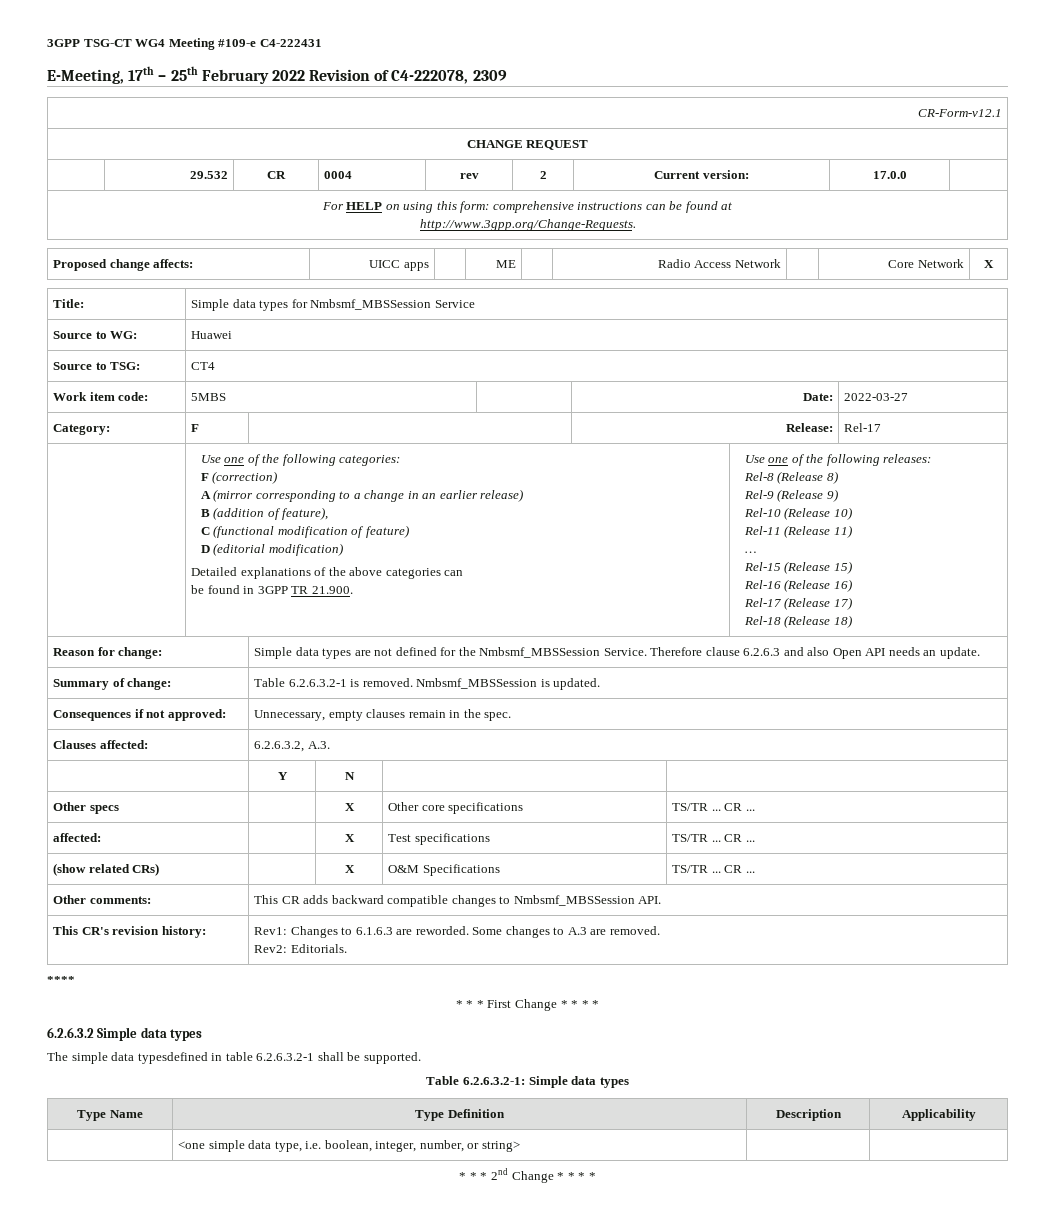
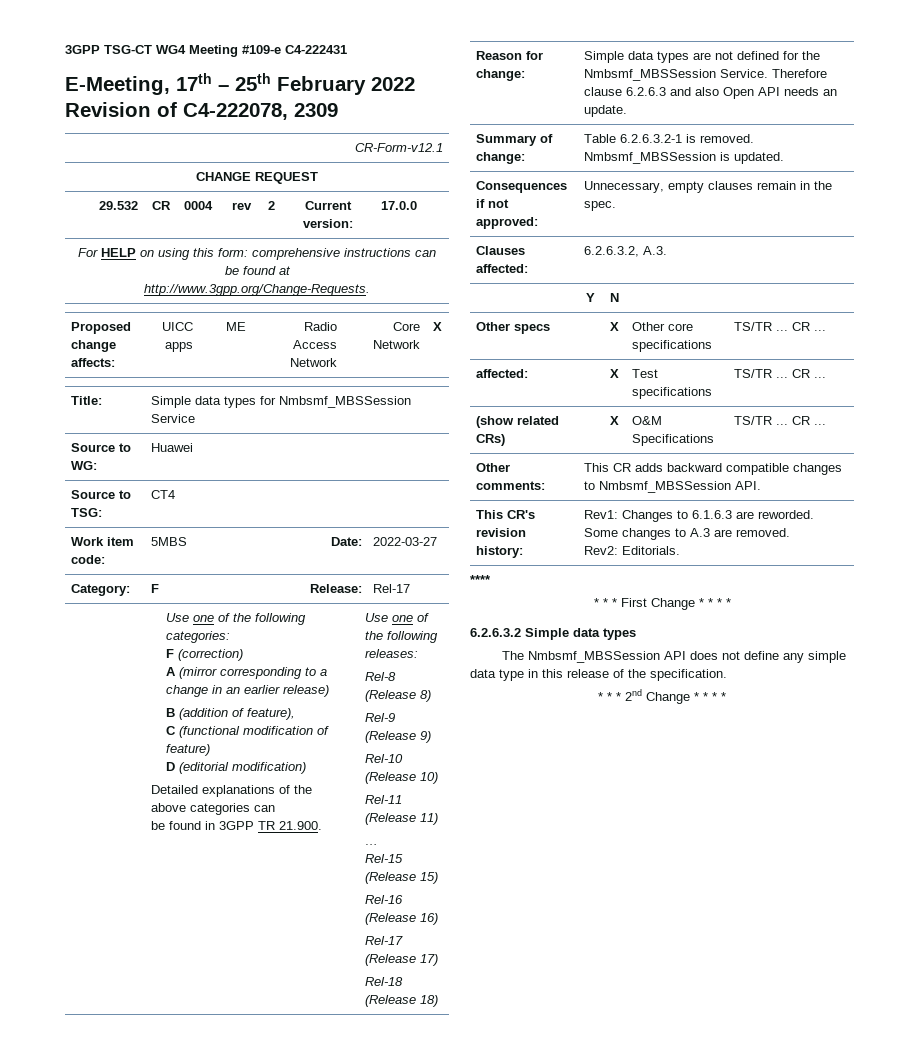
- The simple data typesdefined in table 6.2.6.3.2-1 shall be supported.
- Table 6.2.6.3.2-1: Simple data types
- Type Name | Type Definition | Description | Applicability
- | <one simple data type, i.e. boolean, integer, number, or string> | |
+ The Nmbsmf_MBSSession API does not define any simple data type in this release of the specification.

